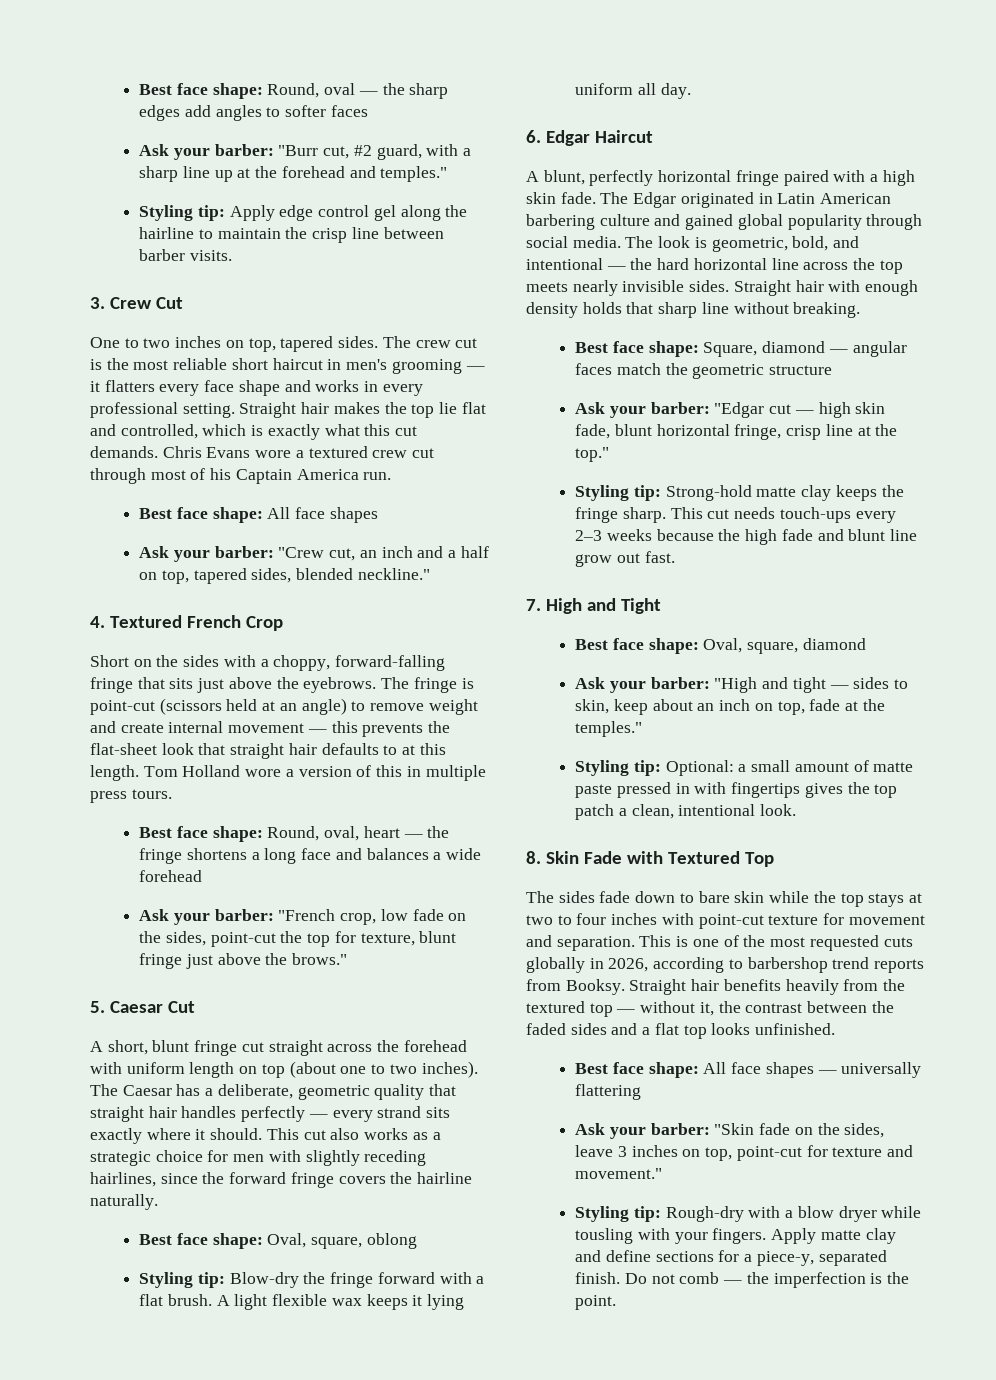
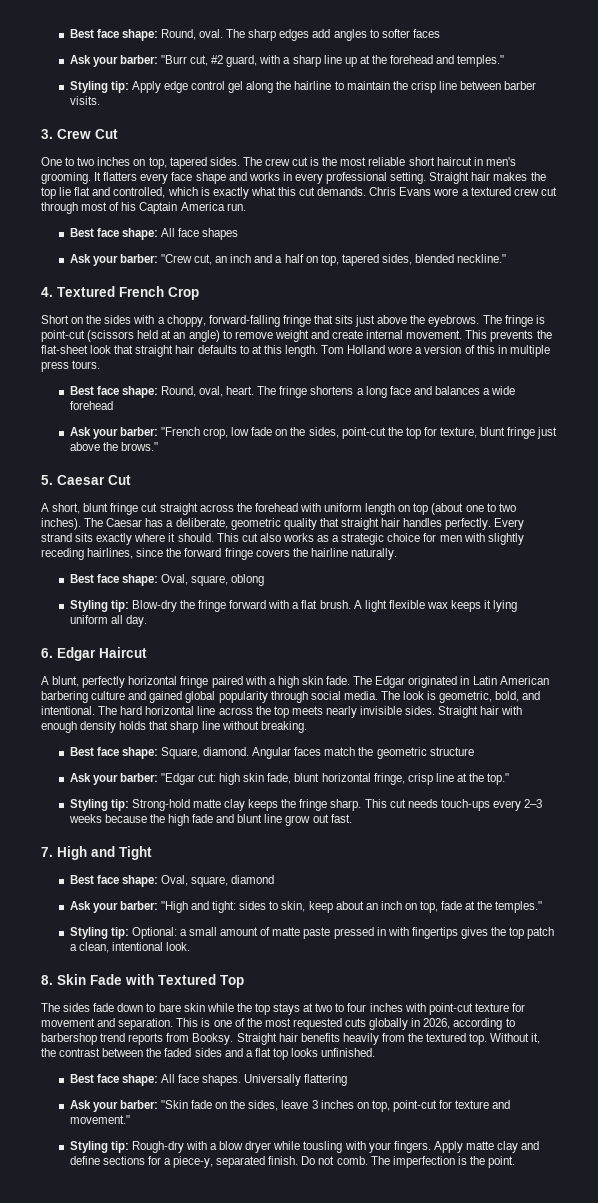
- Best face shape: Round, oval — the sharp edges add angles to softer faces
+ Best face shape: Round, oval. The sharp edges add angles to softer faces
- The crew cut is the most reliable short haircut in men's grooming — it flatters every face shape and works in every professional setting.
+ The crew cut is the most reliable short haircut in men's grooming. It flatters every face shape and works in every professional setting.
- The fringe is point-cut (scissors held at an angle) to remove weight and create internal movement — this prevents the flat-sheet look that straight hair defaults to at this length.
+ The fringe is point-cut (scissors held at an angle) to remove weight and create internal movement. This prevents the flat-sheet look that straight hair defaults to at this length.
- Best face shape: Round, oval, heart — the fringe shortens a long face and balances a wide forehead
+ Best face shape: Round, oval, heart. The fringe shortens a long face and balances a wide forehead
- The Caesar has a deliberate, geometric quality that straight hair handles perfectly — every strand sits exactly where it should.
+ The Caesar has a deliberate, geometric quality that straight hair handles perfectly. Every strand sits exactly where it should.
- The look is geometric, bold, and intentional — the hard horizontal line across the top meets nearly invisible sides.
+ The look is geometric, bold, and intentional. The hard horizontal line across the top meets nearly invisible sides.
- Best face shape: Square, diamond — angular faces match the geometric structure
+ Best face shape: Square, diamond. Angular faces match the geometric structure
- Ask your barber: "Edgar cut — high skin fade, blunt horizontal fringe, crisp line at the top."
+ Ask your barber: "Edgar cut: high skin fade, blunt horizontal fringe, crisp line at the top."
- Ask your barber: "High and tight — sides to skin, keep about an inch on top, fade at the temples."
+ Ask your barber: "High and tight: sides to skin, keep about an inch on top, fade at the temples."
- Straight hair benefits heavily from the textured top — without it, the contrast between the faded sides and a flat top looks unfinished.
+ Straight hair benefits heavily from the textured top. Without it, the contrast between the faded sides and a flat top looks unfinished.
- Best face shape: All face shapes — universally flattering
+ Best face shape: All face shapes. Universally flattering
- Do not comb — the imperfection is the point.
+ Do not comb. The imperfection is the point.

